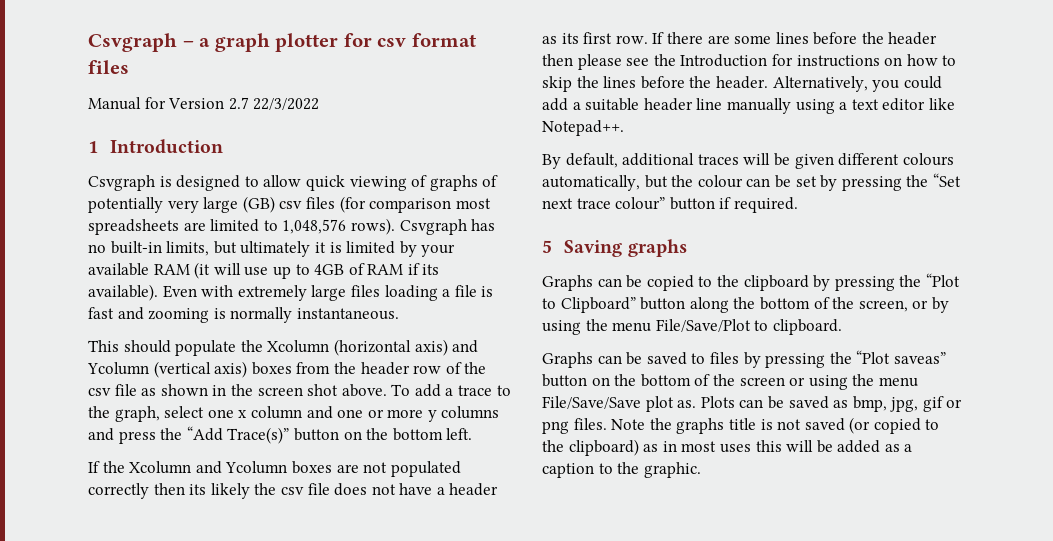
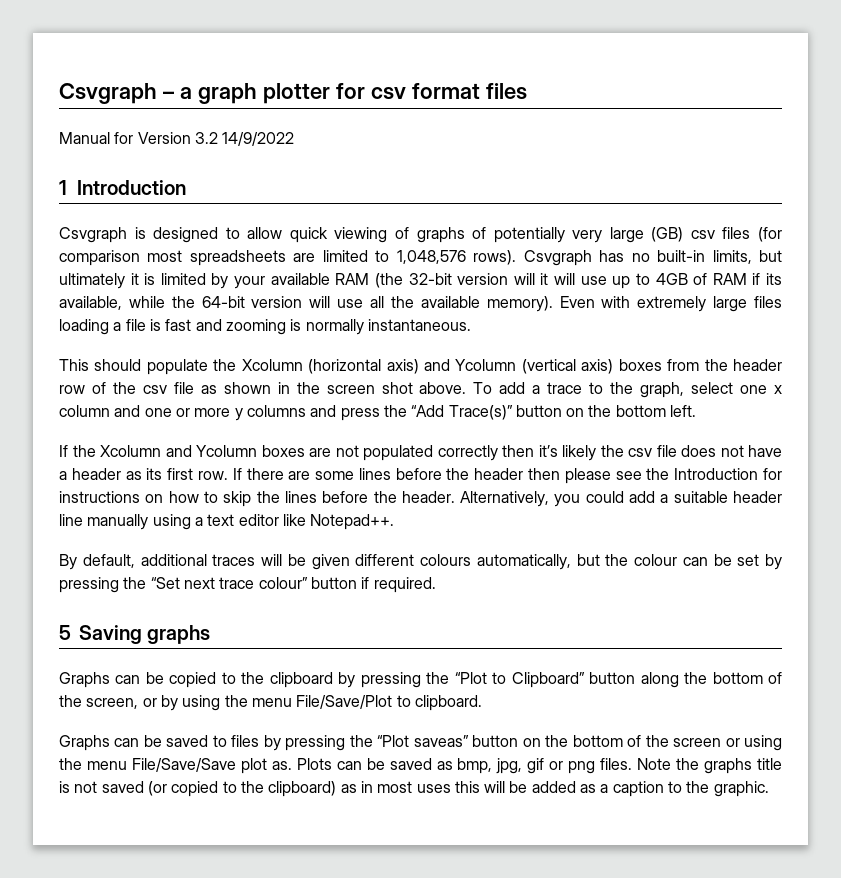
- Manual for Version 2.7 22/3/2022
+ Manual for Version 3.2 14/9/2022
- Csvgraph has no built-in limits, but ultimately it is limited by your available RAM (it will use up to 4GB of RAM if its available).
+ Csvgraph has no built-in limits, but ultimately it is limited by your available RAM (the 32-bit version will it will use up to 4GB of RAM if its available, while the 64-bit version will use all the available memory).
- If the Xcolumn and Ycolumn boxes are not populated correctly then its likely the csv file does not have a header as its first row.
+ If the Xcolumn and Ycolumn boxes are not populated correctly then it’s likely the csv file does not have a header as its first row.

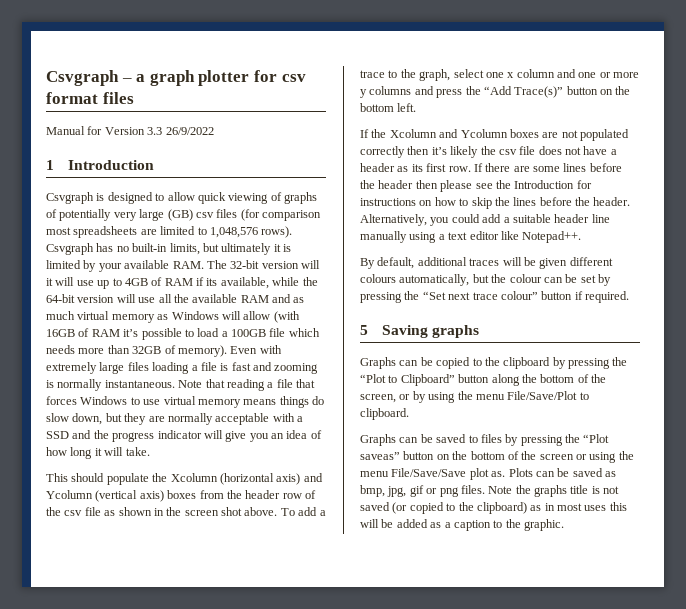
- Manual for Version 3.2 14/9/2022
+ Manual for Version 3.3 26/9/2022
- Csvgraph has no built-in limits, but ultimately it is limited by your available RAM (the 32-bit version will it will use up to 4GB of RAM if its available, while the 64-bit version will use all the available memory).
+ Csvgraph has no built-in limits, but ultimately it is limited by your available RAM. The 32-bit version will it will use up to 4GB of RAM if its available, while the 64-bit version will use all the available RAM and as much virtual memory as Windows will allow (with 16GB of RAM it’s possible to load a 100GB file which needs more than 32GB of memory).
+ Note that reading a file that forces Windows to use virtual memory means things do slow down, but they are normally acceptable with a SSD and the progress indicator will give you an idea of how long it will take.

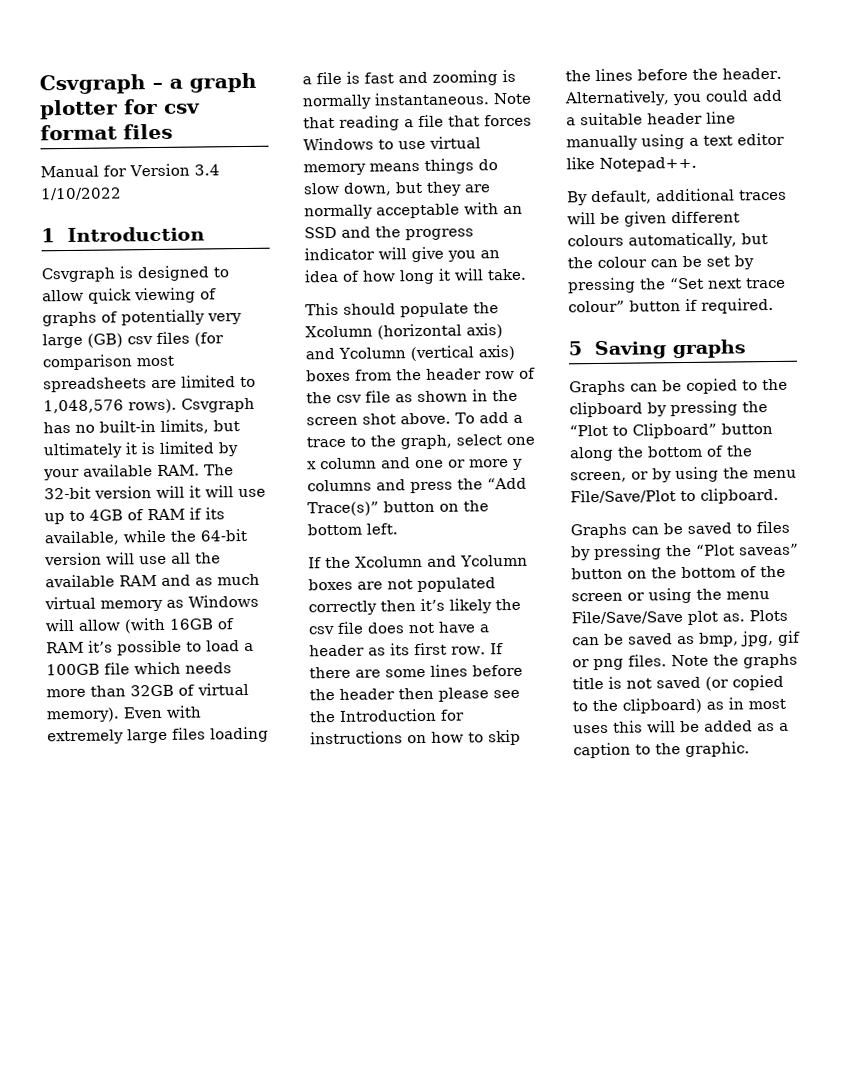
- Manual for Version 3.3 26/9/2022
+ Manual for Version 3.4 1/10/2022
- Csvgraph has no built-in limits, but ultimately it is limited by your available RAM. The 32-bit version will it will use up to 4GB of RAM if its available, while the 64-bit version will use all the available RAM and as much virtual memory as Windows will allow (with 16GB of RAM it’s possible to load a 100GB file which needs more than 32GB of memory).
+ Csvgraph has no built-in limits, but ultimately it is limited by your available RAM. The 32-bit version will it will use up to 4GB of RAM if its available, while the 64-bit version will use all the available RAM and as much virtual memory as Windows will allow (with 16GB of RAM it’s possible to load a 100GB file which needs more than 32GB of virtual memory).
- Note that reading a file that forces Windows to use virtual memory means things do slow down, but they are normally acceptable with a SSD and the progress indicator will give you an idea of how long it will take.
+ Note that reading a file that forces Windows to use virtual memory means things do slow down, but they are normally acceptable with an SSD and the progress indicator will give you an idea of how long it will take.

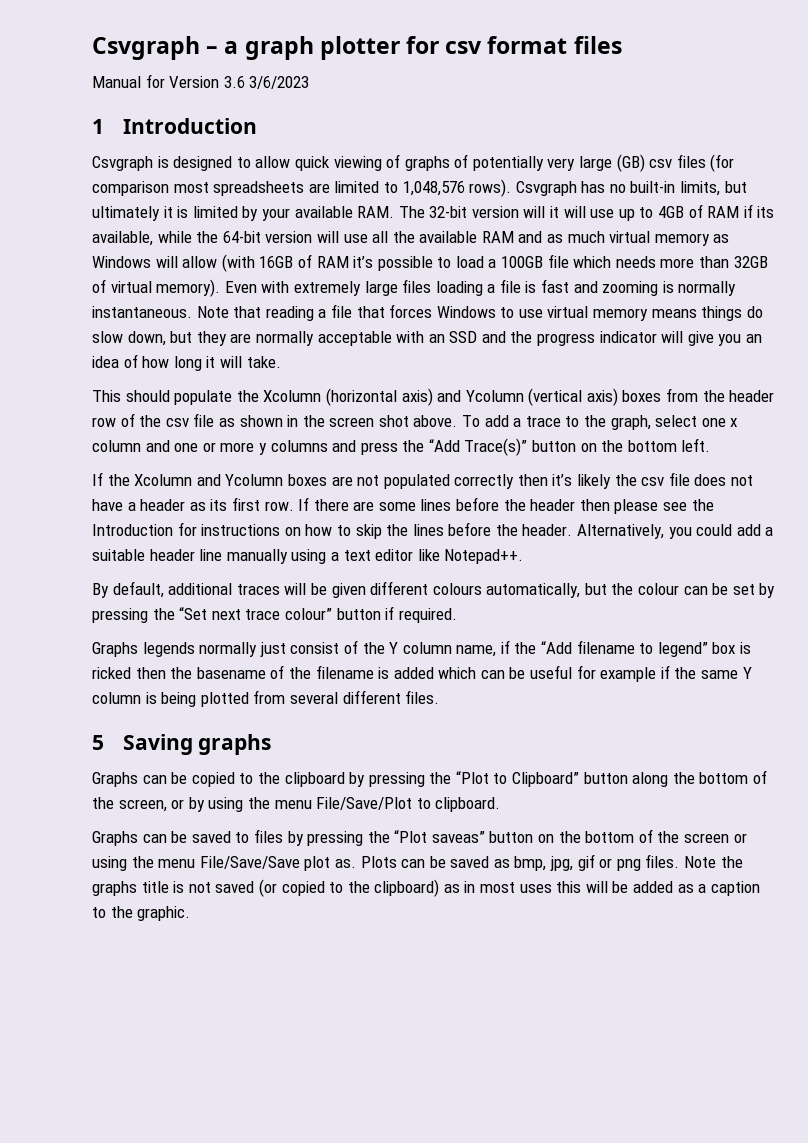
- Manual for Version 3.4 1/10/2022
+ Manual for Version 3.6 3/6/2023
+ Graphs legends normally just consist of the Y column name, if the “Add filename to legend” box is ricked then the basename of the filename is added which can be useful for example if the same Y column is being plotted from several different files.

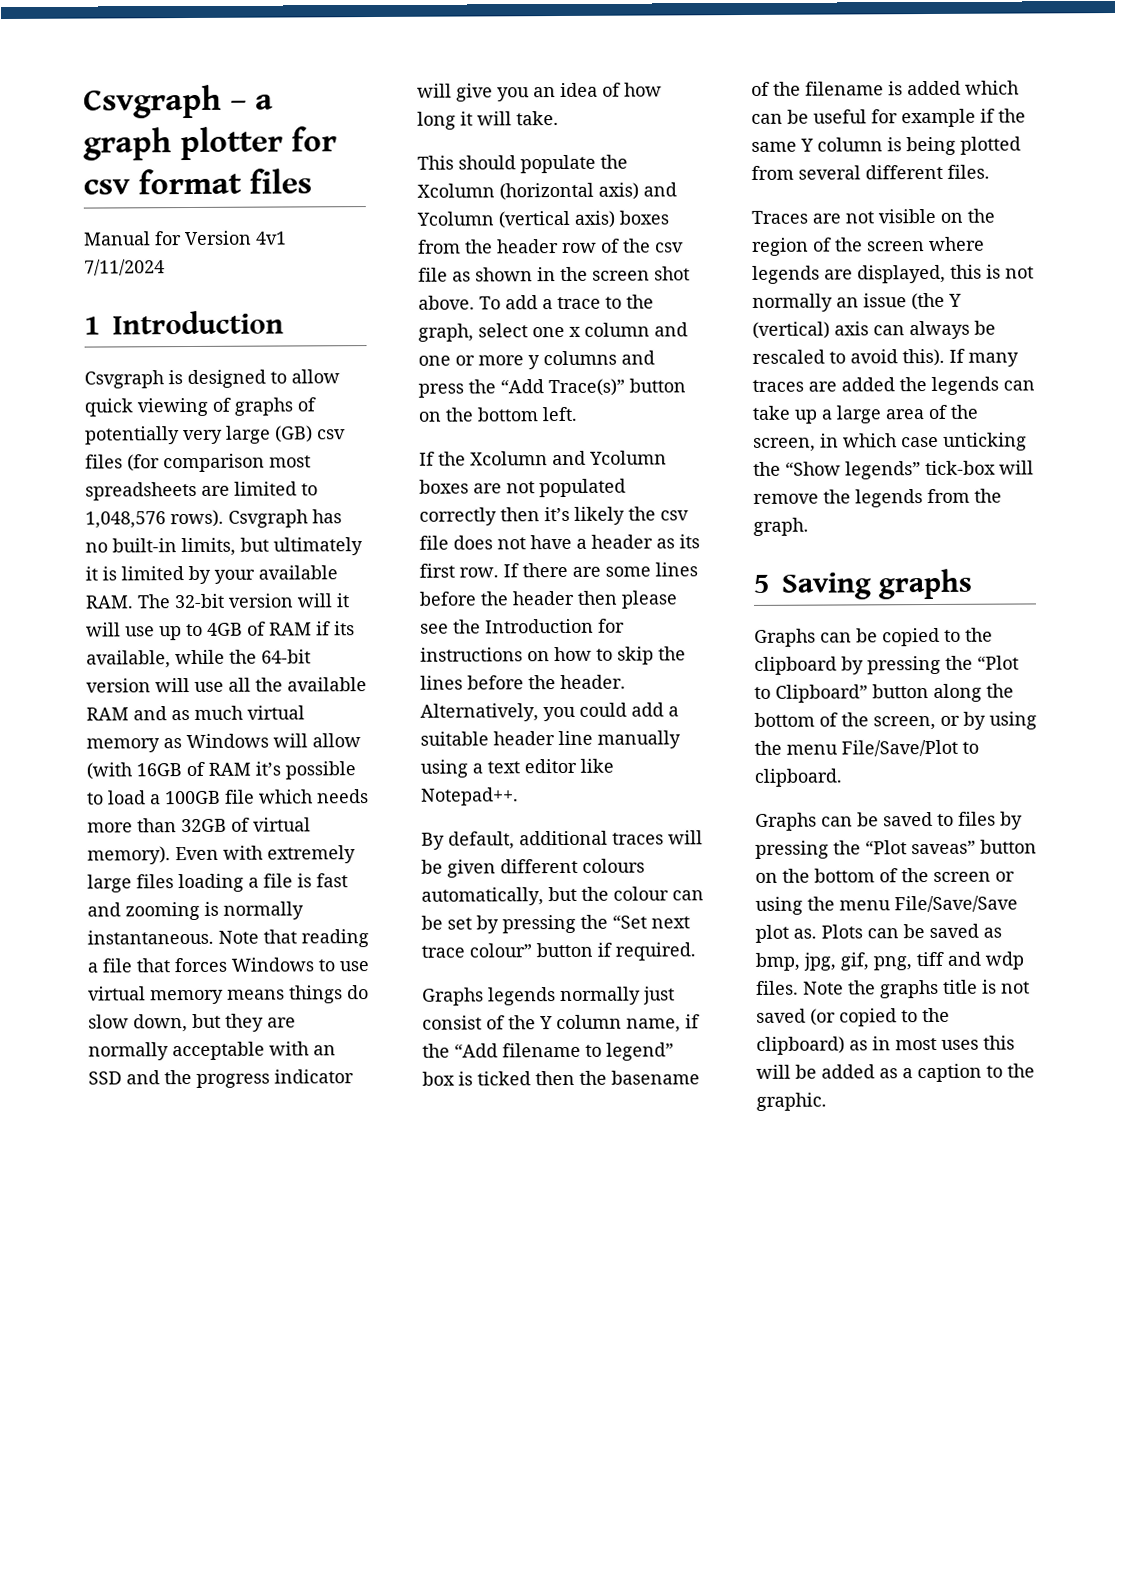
- Manual for Version 3.6 3/6/2023
+ Manual for Version 4v1 7/11/2024
- Graphs legends normally just consist of the Y column name, if the “Add filename to legend” box is ricked then the basename of the filename is added which can be useful for example if the same Y column is being plotted from several different files.
+ Graphs legends normally just consist of the Y column name, if the “Add filename to legend” box is ticked then the basename of the filename is added which can be useful for example if the same Y column is being plotted from several different files.
+ Traces are not visible on the region of the screen where legends are displayed, this is not normally an issue (the Y (vertical) axis can always be rescaled to avoid this). If many traces are added the legends can take up a large area of the screen, in which case unticking the “Show legends” tick-box will remove the legends from the graph.
- Plots can be saved as bmp, jpg, gif or png files.
+ Plots can be saved as bmp, jpg, gif, png, tiff and wdp files.

